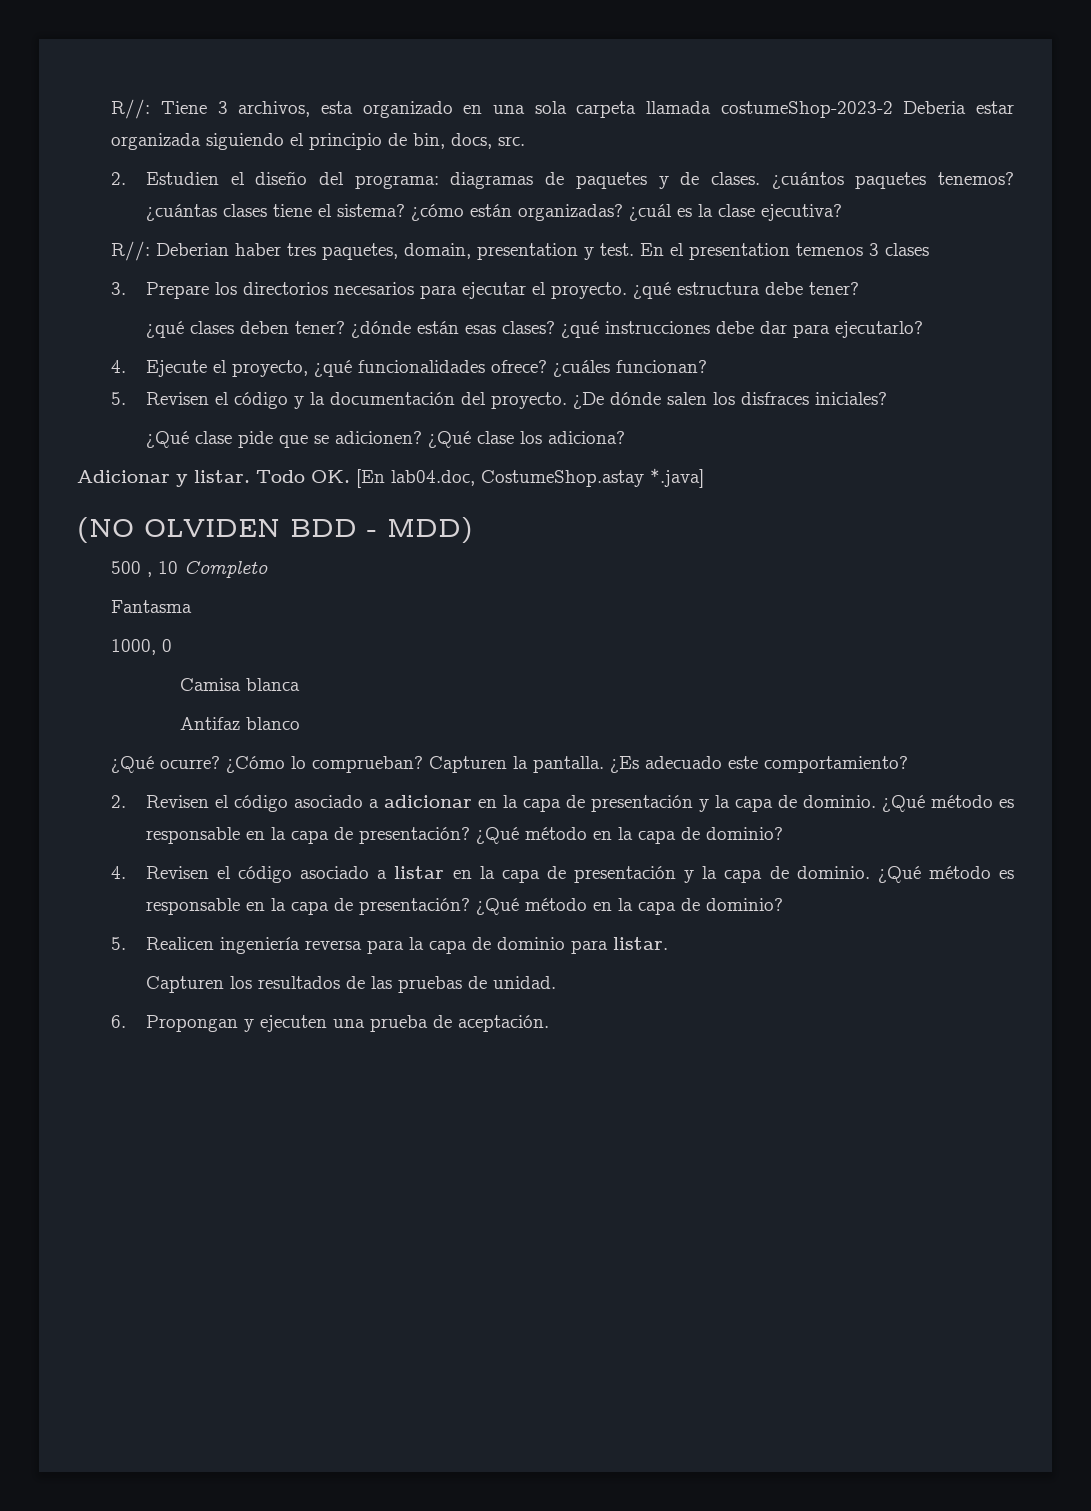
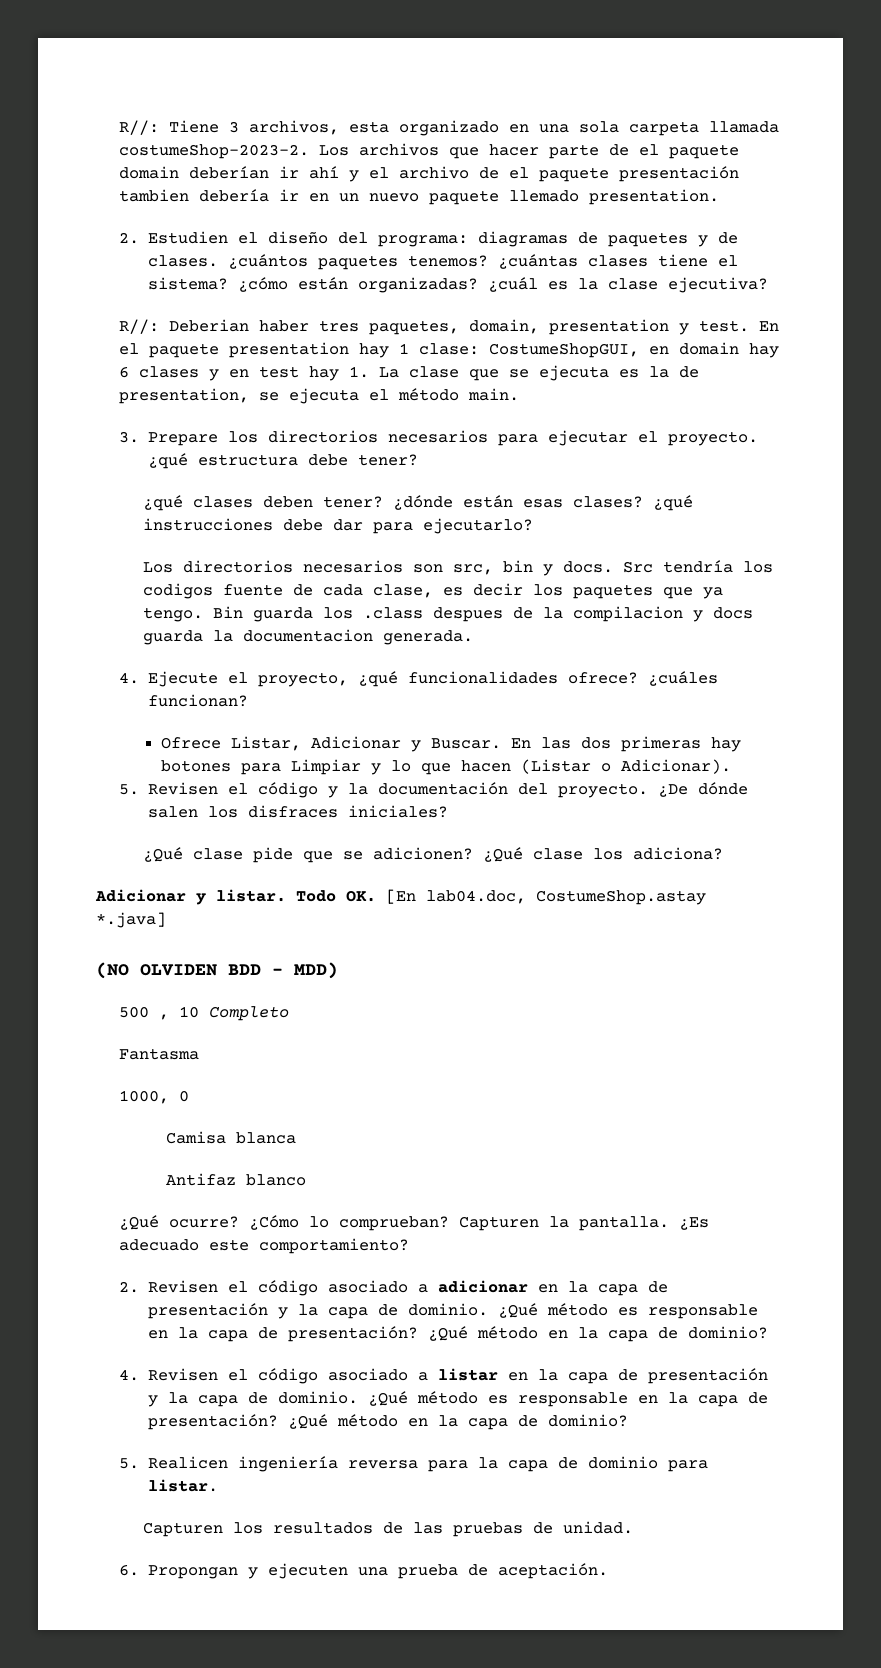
- R//: Tiene 3 archivos, esta organizado en una sola carpeta llamada costumeShop-2023-2 Deberia estar organizada siguiendo el principio de bin, docs, src.
+ R//: Tiene 3 archivos, esta organizado en una sola carpeta llamada costumeShop-2023-2. Los archivos que hacer parte de el paquete domain deberían ir ahí y el archivo de el paquete presentación tambien debería ir en un nuevo paquete llemado presentation.
- En el presentation temenos 3 clases
+ En el paquete presentation hay 1 clase: CostumeShopGUI, en domain hay 6 clases y en test hay 1. La clase que se ejecuta es la de presentation, se ejecuta el método main.
+ Los directorios necesarios son src, bin y docs. Src tendría los codigos fuente de cada clase, es decir los paquetes que ya tengo. Bin guarda los .class despues de la compilacion y docs guarda la documentacion generada.
+ Ofrece Listar, Adicionar y Buscar. En las dos primeras hay botones para Limpiar y lo que hacen (Listar o Adicionar).

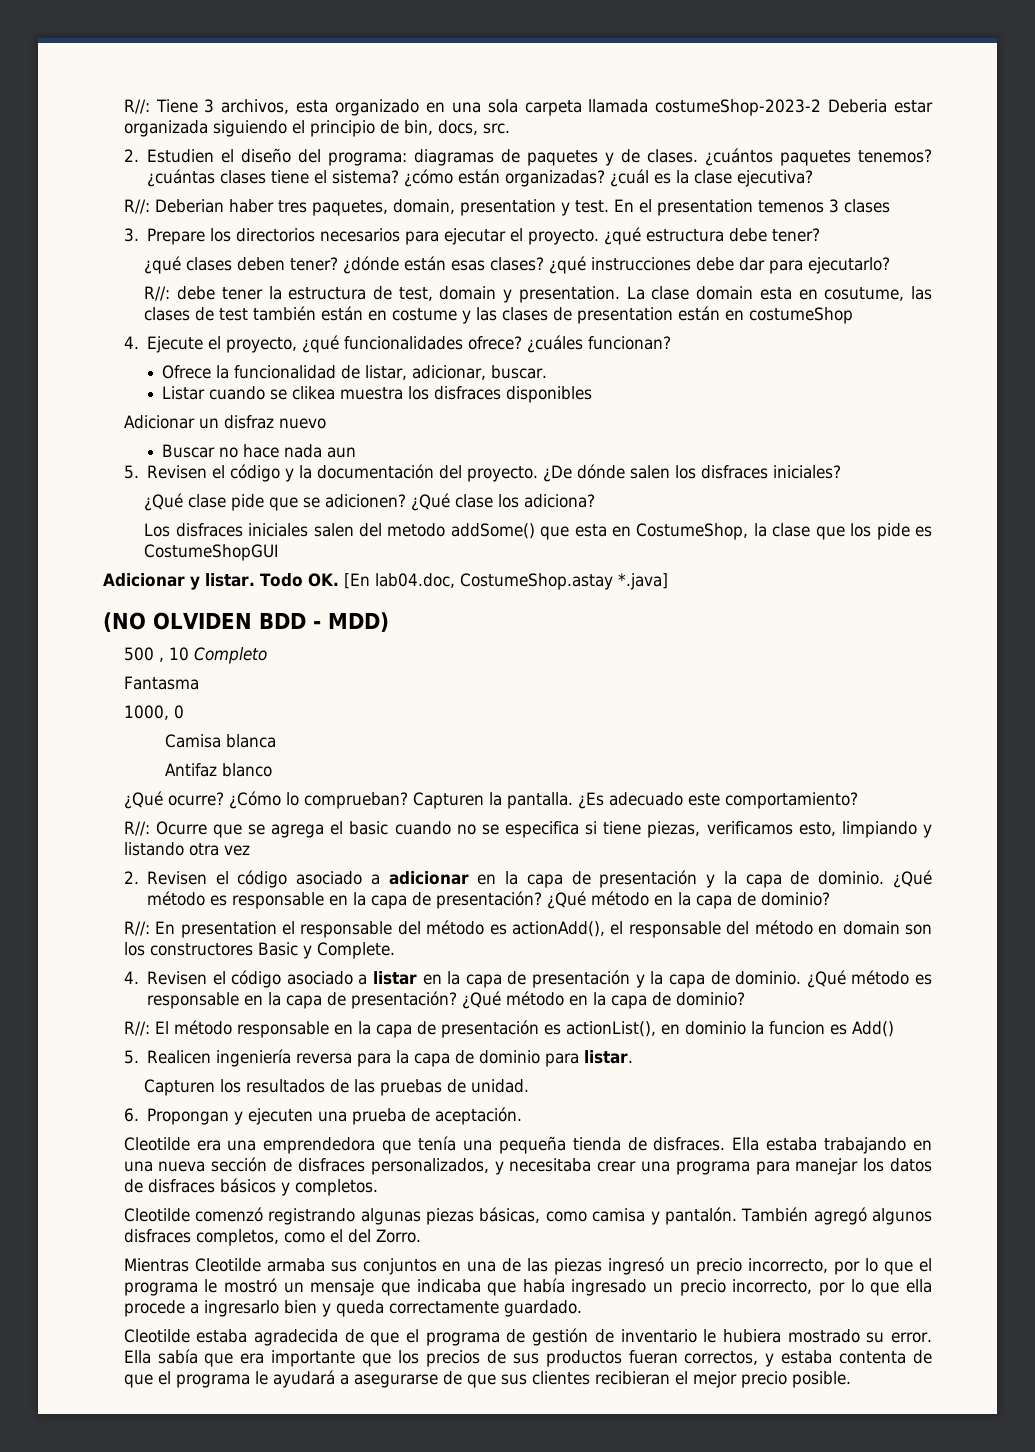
- R//: Tiene 3 archivos, esta organizado en una sola carpeta llamada costumeShop-2023-2. Los archivos que hacer parte de el paquete domain deberían ir ahí y el archivo de el paquete presentación tambien debería ir en un nuevo paquete llemado presentation.
+ R//: Tiene 3 archivos, esta organizado en una sola carpeta llamada costumeShop-2023-2 Deberia estar organizada siguiendo el principio de bin, docs, src.
- En el paquete presentation hay 1 clase: CostumeShopGUI, en domain hay 6 clases y en test hay 1. La clase que se ejecuta es la de presentation, se ejecuta el método main.
+ En el presentation temenos 3 clases
- Los directorios necesarios son src, bin y docs. Src tendría los codigos fuente de cada clase, es decir los paquetes que ya tengo. Bin guarda los .class despues de la compilacion y docs guarda la documentacion generada.
+ R//: debe tener la estructura de test, domain y presentation. La clase domain esta en cosutume, las clases de test también están en costume y las clases de presentation están en costumeShop
- Ofrece Listar, Adicionar y Buscar. En las dos primeras hay botones para Limpiar y lo que hacen (Listar o Adicionar).
+ Ofrece la funcionalidad de listar, adicionar, buscar.
+ Listar cuando se clikea muestra los disfraces disponibles
+ Adicionar un disfraz nuevo
+ Buscar no hace nada aun
+ Los disfraces iniciales salen del metodo addSome() que esta en CostumeShop, la clase que los pide es CostumeShopGUI
+ R//: Ocurre que se agrega el basic cuando no se especifica si tiene piezas, verificamos esto, limpiando y listando otra vez
+ R//: En presentation el responsable del método es actionAdd(), el responsable del método en domain son los constructores Basic y Complete.
+ R//: El método responsable en la capa de presentación es actionList(), en dominio la funcion es Add()
+ Cleotilde era una emprendedora que tenía una pequeña tienda de disfraces. Ella estaba trabajando en una nueva sección de disfraces personalizados, y necesitaba crear una programa para manejar los datos de disfraces básicos y completos.
+ Cleotilde comenzó registrando algunas piezas básicas, como camisa y pantalón. También agregó algunos disfraces completos, como el del Zorro.
+ Mientras Cleotilde armaba sus conjuntos en una de las piezas ingresó un precio incorrecto, por lo que el programa le mostró un mensaje que indicaba que había ingresado un precio incorrecto, por lo que ella procede a ingresarlo bien y queda correctamente guardado.
+ Cleotilde estaba agradecida de que el programa de gestión de inventario le hubiera mostrado su error. Ella sabía que era importante que los precios de sus productos fueran correctos, y estaba contenta de que el programa le ayudará a asegurarse de que sus clientes recibieran el mejor precio posible.

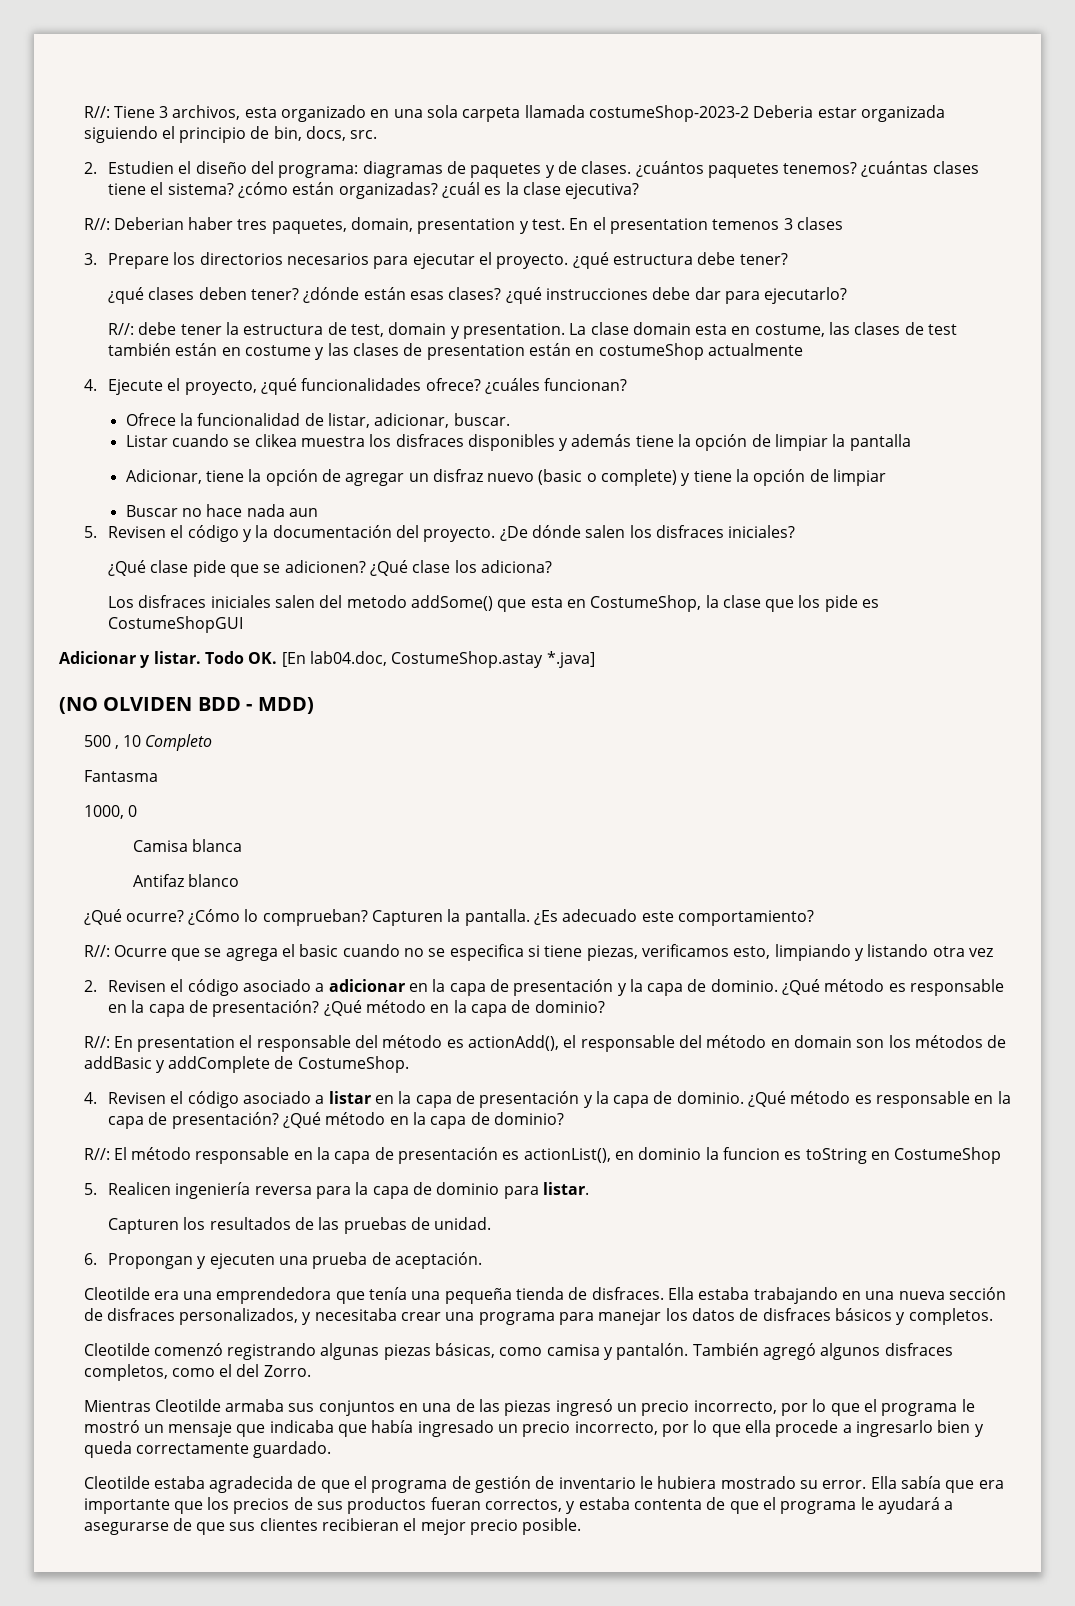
- La clase domain esta en cosutume, las clases de test también están en costume y las clases de presentation están en costumeShop
+ La clase domain esta en costume, las clases de test también están en costume y las clases de presentation están en costumeShop actualmente
- Listar cuando se clikea muestra los disfraces disponibles
- Adicionar un disfraz nuevo
+ Listar cuando se clikea muestra los disfraces disponibles y además tiene la opción de limpiar la pantalla
+ Adicionar, tiene la opción de agregar un disfraz nuevo (basic o complete) y tiene la opción de limpiar
- R//: En presentation el responsable del método es actionAdd(), el responsable del método en domain son los constructores Basic y Complete.
+ R//: En presentation el responsable del método es actionAdd(), el responsable del método en domain son los métodos de addBasic y addComplete de CostumeShop.
- R//: El método responsable en la capa de presentación es actionList(), en dominio la funcion es Add()
+ R//: El método responsable en la capa de presentación es actionList(), en dominio la funcion es toString en CostumeShop

